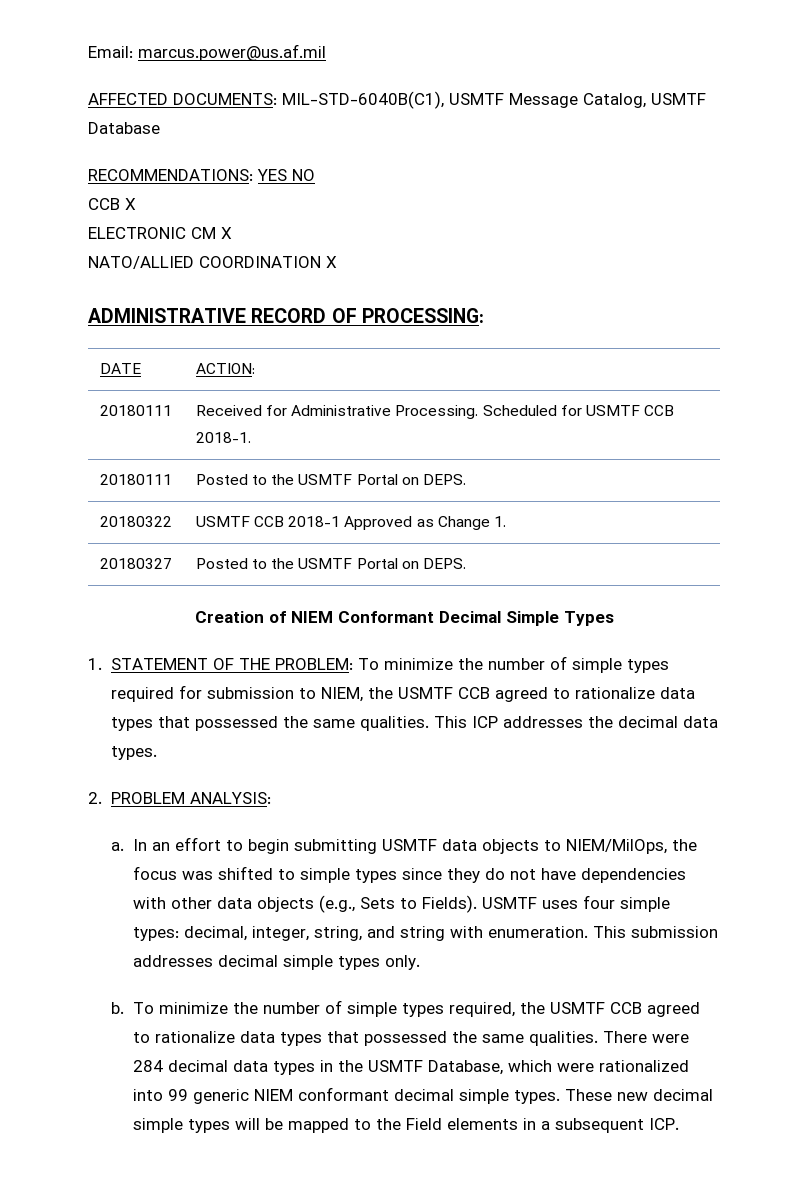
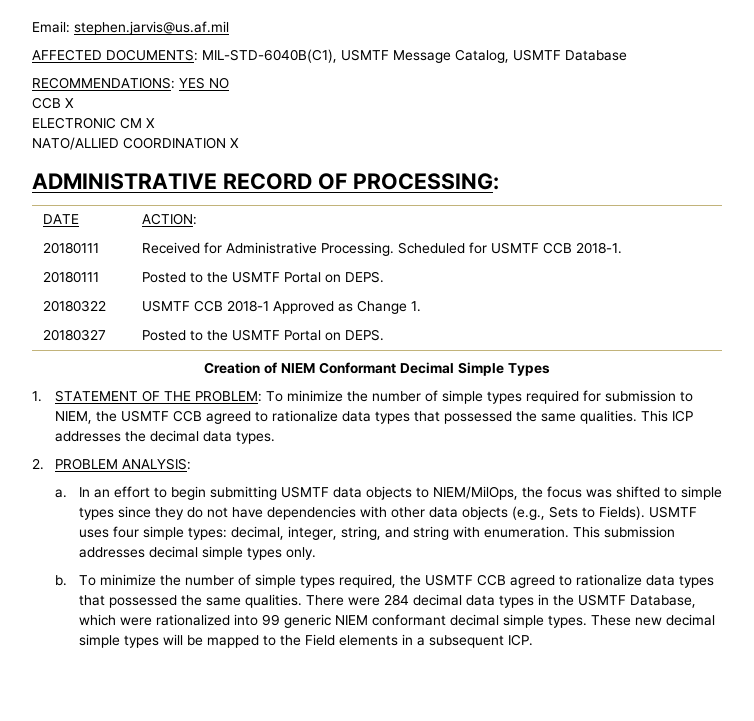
- Email: marcus.power@us.af.mil
+ Email: stephen.jarvis@us.af.mil

